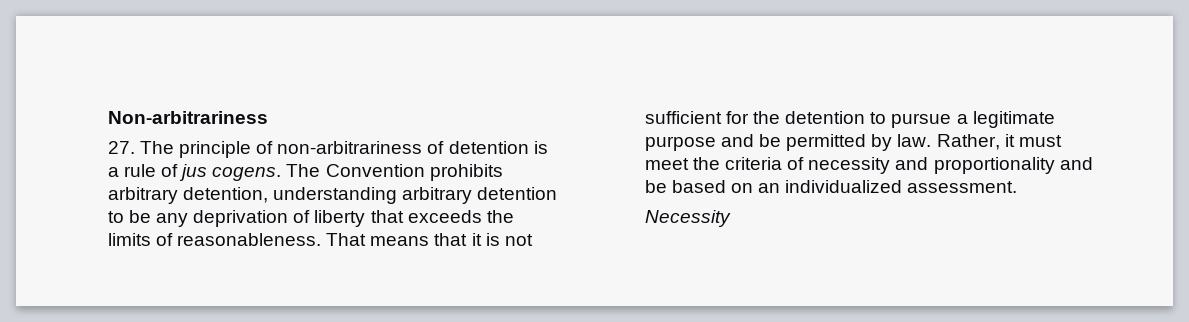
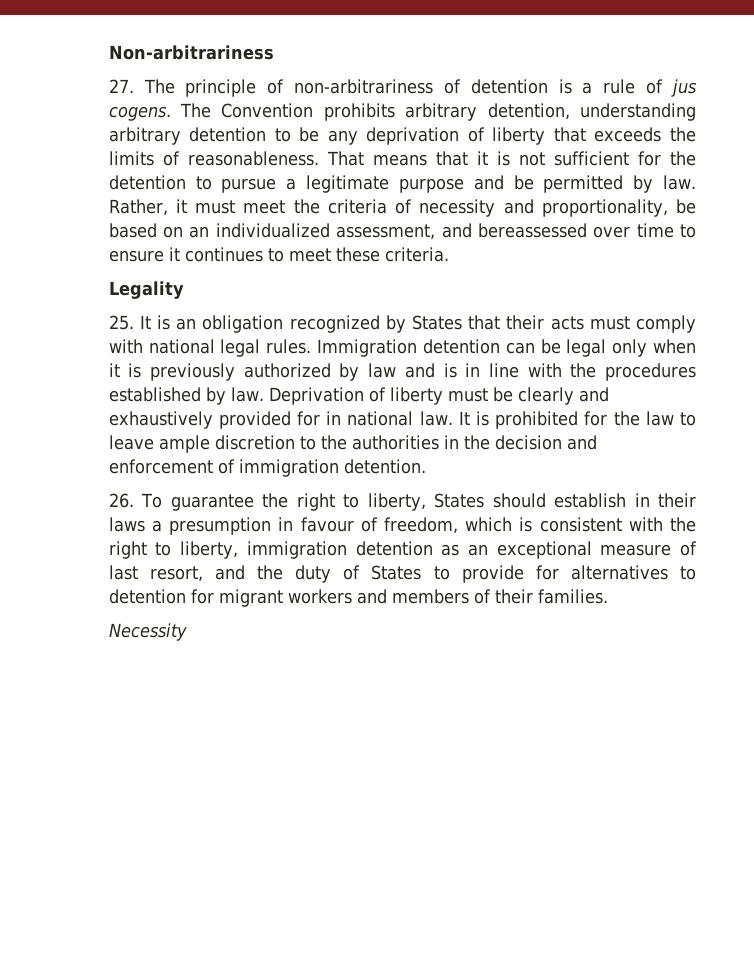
- Rather, it must meet the criteria of necessity and proportionality and be based on an individualized assessment.
+ Rather, it must meet the criteria of necessity and proportionality, be based on an individualized assessment, and bereassessed over time to ensure it continues to meet these criteria.
+ Legality
+ 25. It is an obligation recognized by States that their acts must comply with national legal rules. Immigration detention can be legal only when it is previously authorized by law and is in line with the procedures established by law. Deprivation of liberty must be clearly and exhaustively provided for in national law. It is prohibited for the law to leave ample discretion to the authorities in the decision and enforcement of immigration detention.
+ 26. To guarantee the right to liberty, States should establish in their laws a presumption in favour of freedom, which is consistent with the right to liberty, immigration detention as an exceptional measure of last resort, and the duty of States to provide for alternatives to detention for migrant workers and members of their families.

